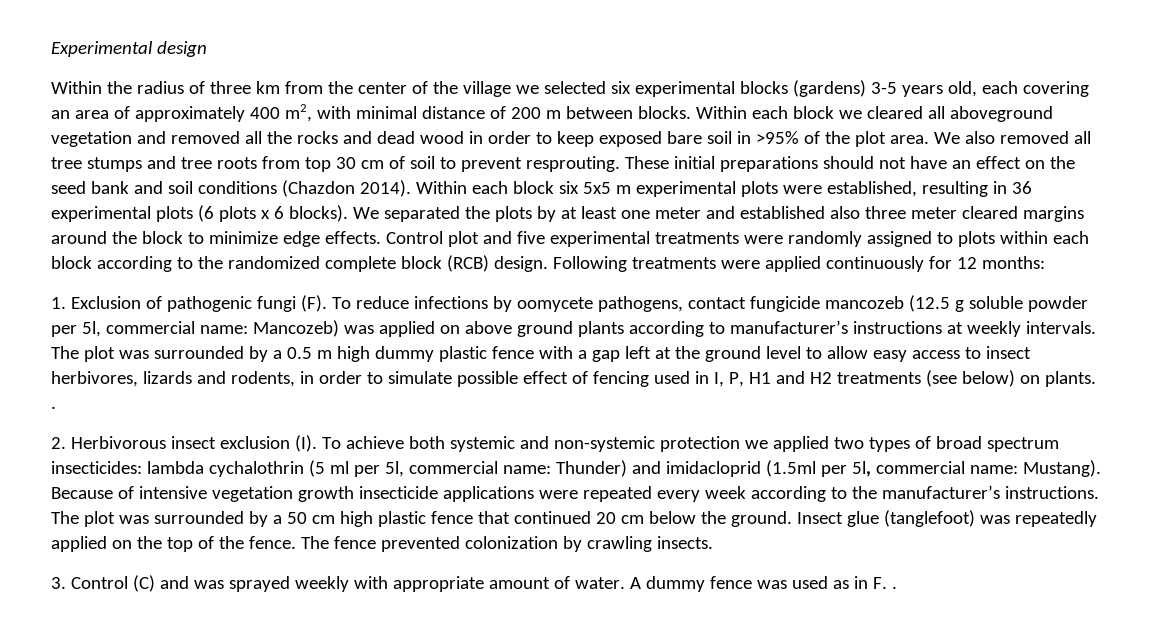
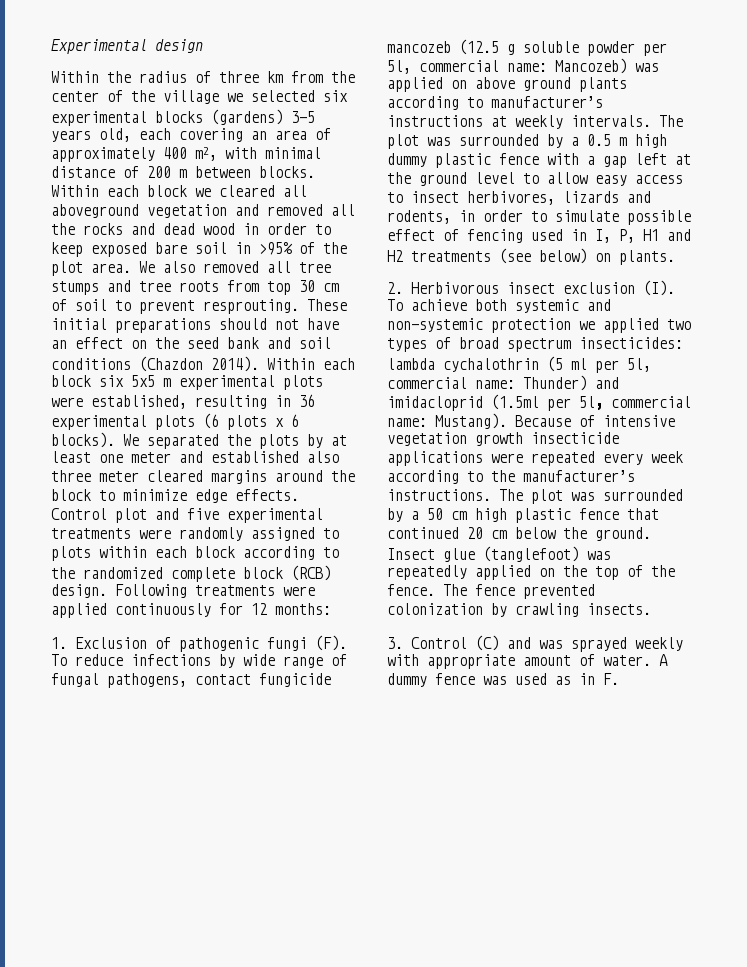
- 1. Exclusion of pathogenic fungi (F). To reduce infections by oomycete pathogens, contact fungicide mancozeb (12.5 g soluble powder per 5l, commercial name: Mancozeb) was applied on above ground plants according to manufacturer’s instructions at weekly intervals.
+ 1. Exclusion of pathogenic fungi (F). To reduce infections by wide range of fungal pathogens, contact fungicide mancozeb (12.5 g soluble powder per 5l, commercial name: Mancozeb) was applied on above ground plants according to manufacturer’s instructions at weekly intervals.
- The plot was surrounded by a 0.5 m high dummy plastic fence with a gap left at the ground level to allow easy access to insect herbivores, lizards and rodents, in order to simulate possible effect of fencing used in I, P, H1 and H2 treatments (see below) on plants. .
+ The plot was surrounded by a 0.5 m high dummy plastic fence with a gap left at the ground level to allow easy access to insect herbivores, lizards and rodents, in order to simulate possible effect of fencing used in I, P, H1 and H2 treatments (see below) on plants.
- A dummy fence was used as in F. .
+ A dummy fence was used as in F.

